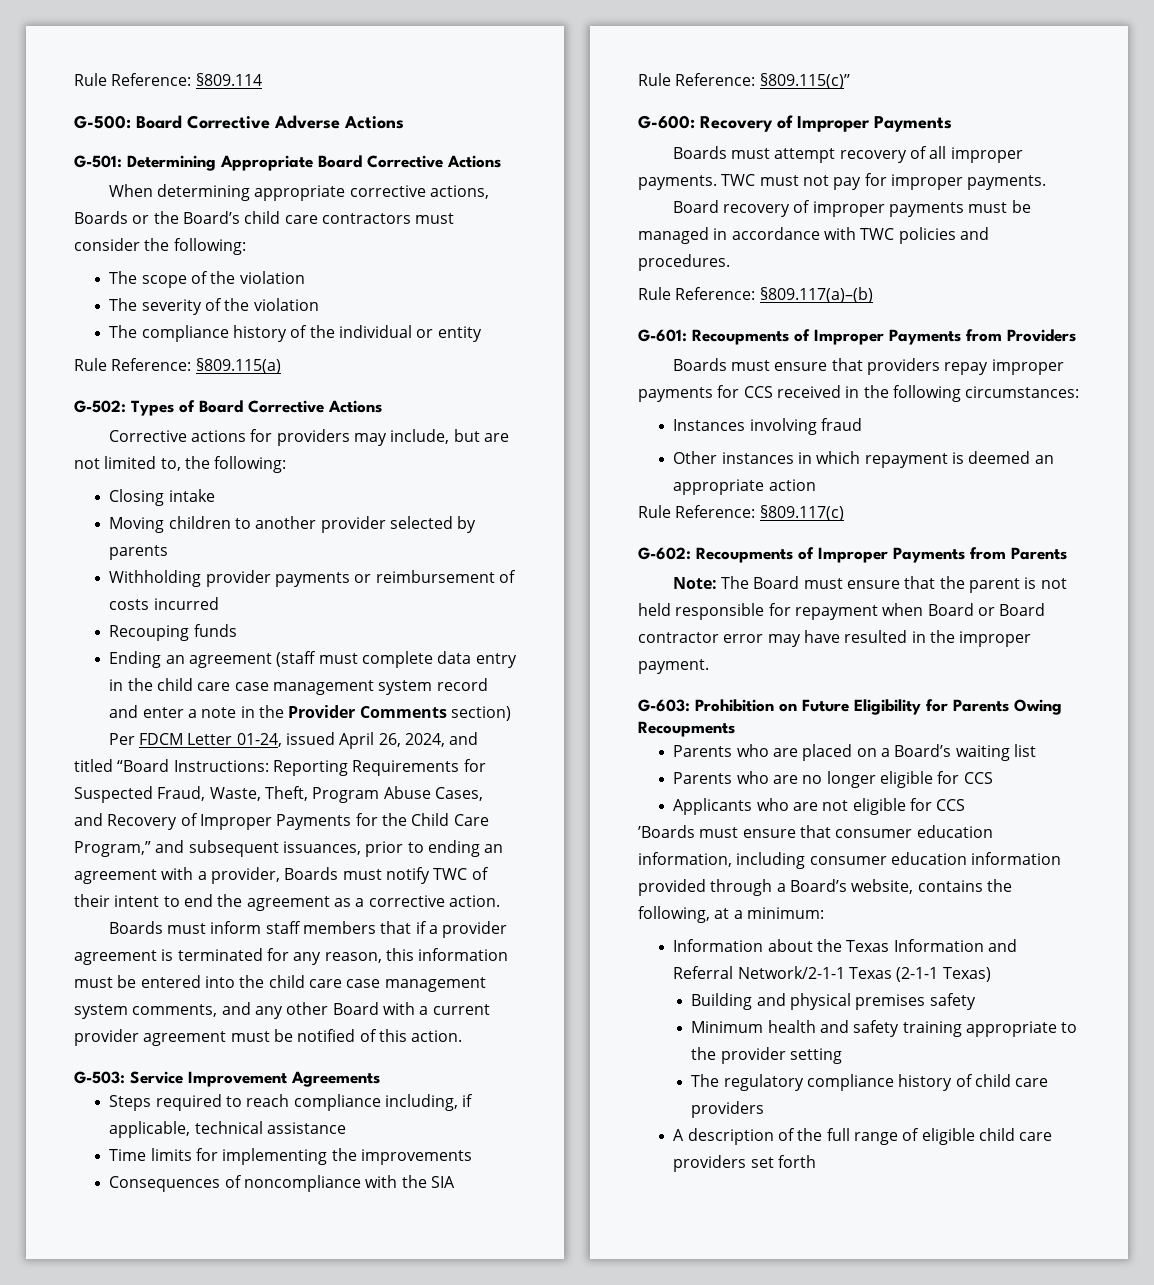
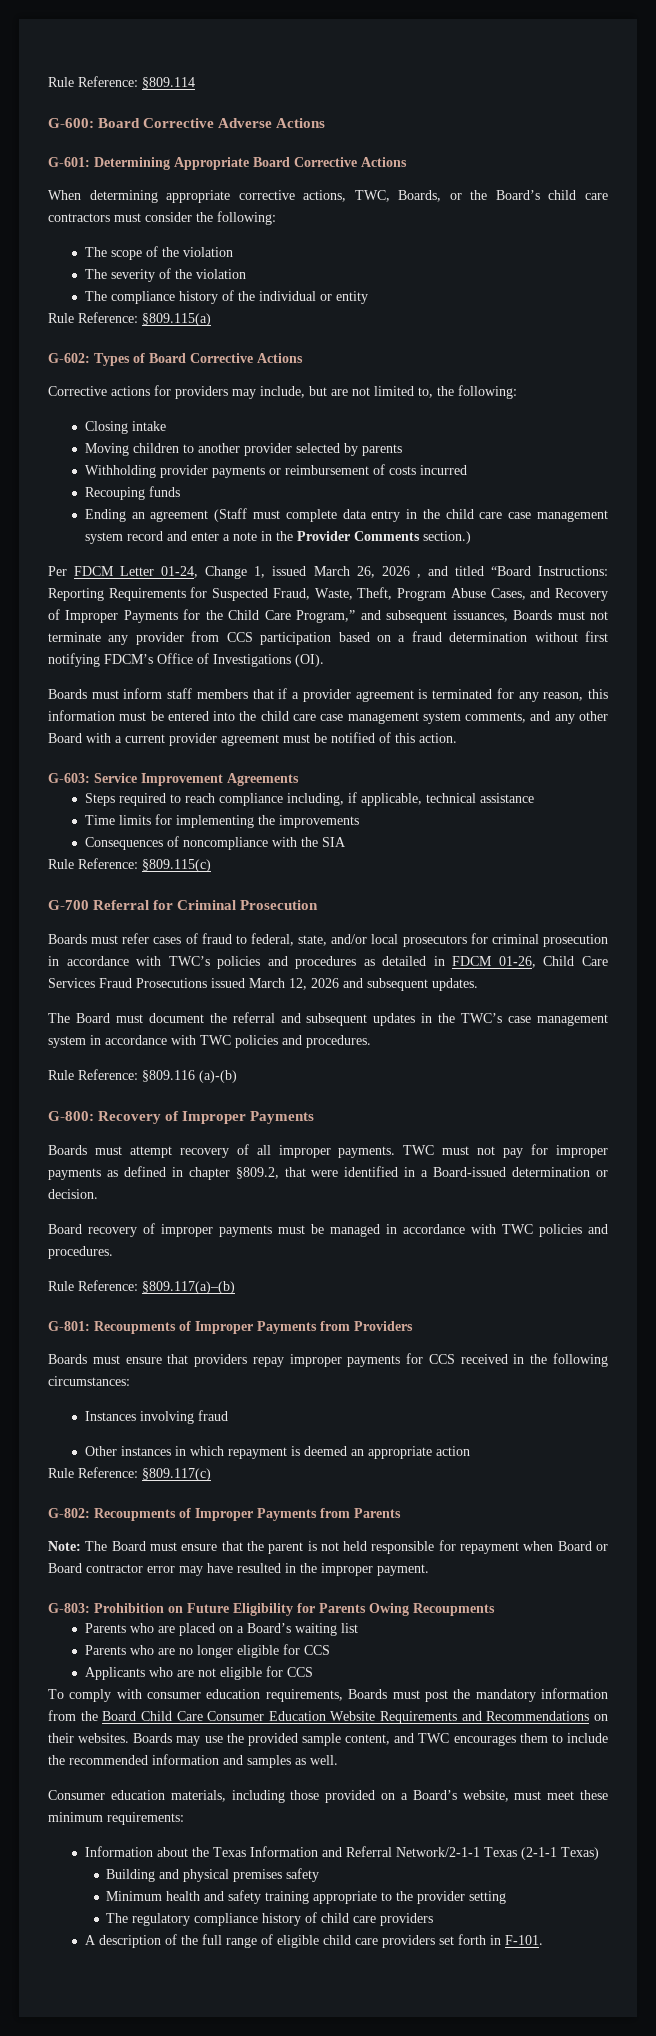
- G-500: Board Corrective Adverse Actions
+ G-600: Board Corrective Adverse Actions
- G-501: Determining Appropriate Board Corrective Actions
+ G-601: Determining Appropriate Board Corrective Actions
- When determining appropriate corrective actions, Boards or the Board’s child care contractors must consider the following:
+ When determining appropriate corrective actions, TWC, Boards, or the Board’s child care contractors must consider the following:
- G-502: Types of Board Corrective Actions
+ G-602: Types of Board Corrective Actions
- Ending an agreement (staff must complete data entry in the child care case management system record and enter a note in the Provider Comments section)
+ Ending an agreement (Staff must complete data entry in the child care case management system record and enter a note in the Provider Comments section.)
- Per FDCM Letter 01-24, issued April 26, 2024, and titled “Board Instructions: Reporting Requirements for Suspected Fraud, Waste, Theft, Program Abuse Cases, and Recovery of Improper Payments for the Child Care Program,” and subsequent issuances, prior to ending an agreement with a provider, Boards must notify TWC of their intent to end the agreement as a corrective action.
+ Per FDCM Letter 01-24, Change 1, issued March 26, 2026 , and titled “Board Instructions: Reporting Requirements for Suspected Fraud, Waste, Theft, Program Abuse Cases, and Recovery of Improper Payments for the Child Care Program,” and subsequent issuances, Boards must not terminate any provider from CCS participation based on a fraud determination without first notifying FDCM’s Office of Investigations (OI).
- G-503: Service Improvement Agreements
+ G-603: Service Improvement Agreements
- Rule Reference: §809.115(c)’’
- G-600: Recovery of Improper Payments
+ Rule Reference: §809.115(c)
+ G-700 Referral for Criminal Prosecution
+ Boards must refer cases of fraud to federal, state, and/or local prosecutors for criminal prosecution in accordance with TWC’s policies and procedures as detailed in FDCM 01-26, Child Care Services Fraud Prosecutions issued March 12, 2026 and subsequent updates.
+ The Board must document the referral and subsequent updates in the TWC’s case management system in accordance with TWC policies and procedures.
+ Rule Reference: §809.116 (a)-(b)
+ G-800: Recovery of Improper Payments
- TWC must not pay for improper payments.
+ TWC must not pay for improper payments as defined in chapter §809.2, that were identified in a Board-issued determination or decision.
- G-601: Recoupments of Improper Payments from Providers
+ G-801: Recoupments of Improper Payments from Providers
- G-602: Recoupments of Improper Payments from Parents
+ G-802: Recoupments of Improper Payments from Parents
- G-603: Prohibition on Future Eligibility for Parents Owing Recoupments
+ G-803: Prohibition on Future Eligibility for Parents Owing Recoupments
- ’Boards must ensure that consumer education information, including consumer education information provided through a Board’s website, contains the following, at a minimum:
+ To comply with consumer education requirements, Boards must post the mandatory information from the Board Child Care Consumer Education Website Requirements and Recommendations on their websites. Boards may use the provided sample content, and TWC encourages them to include the recommended information and samples as well.
+ Consumer education materials, including those provided on a Board’s website, must meet these minimum requirements:
- A description of the full range of eligible child care providers set forth
+ A description of the full range of eligible child care providers set forth in F-101.

